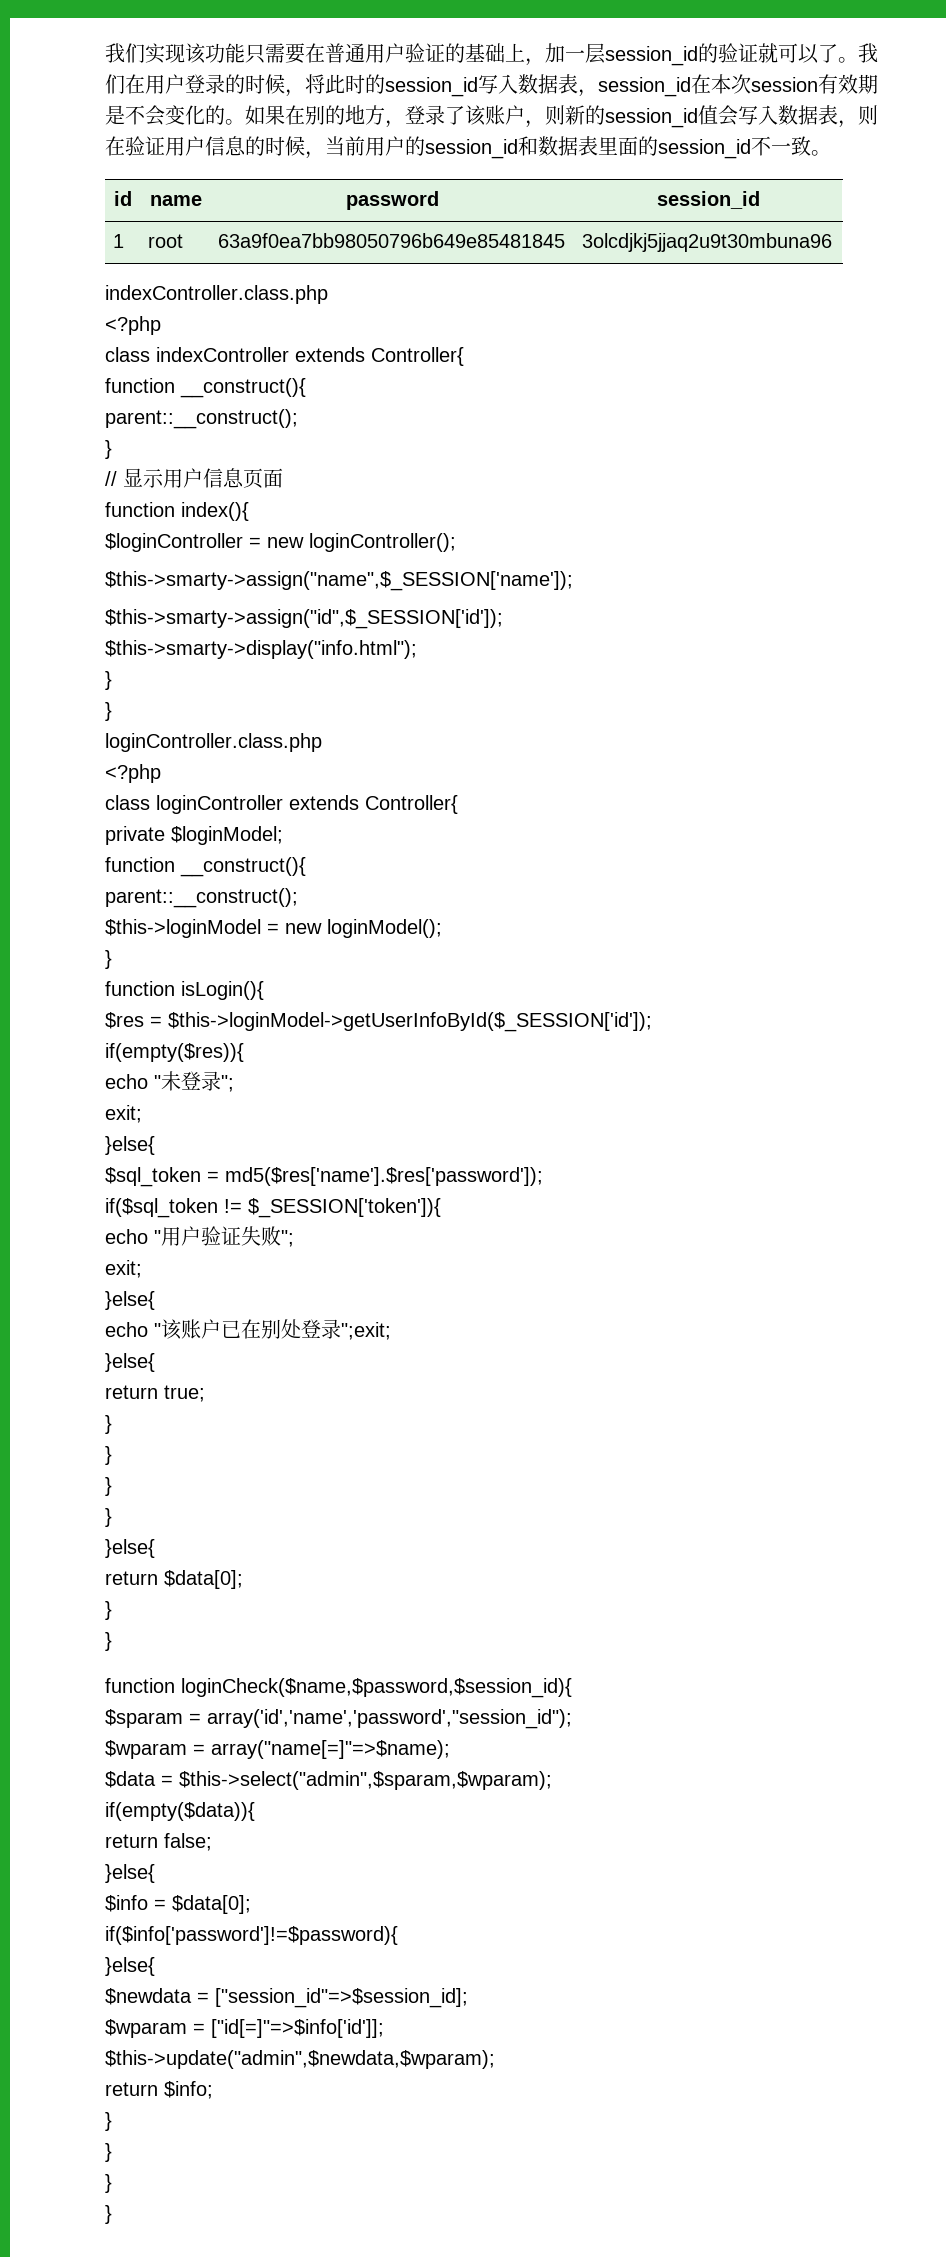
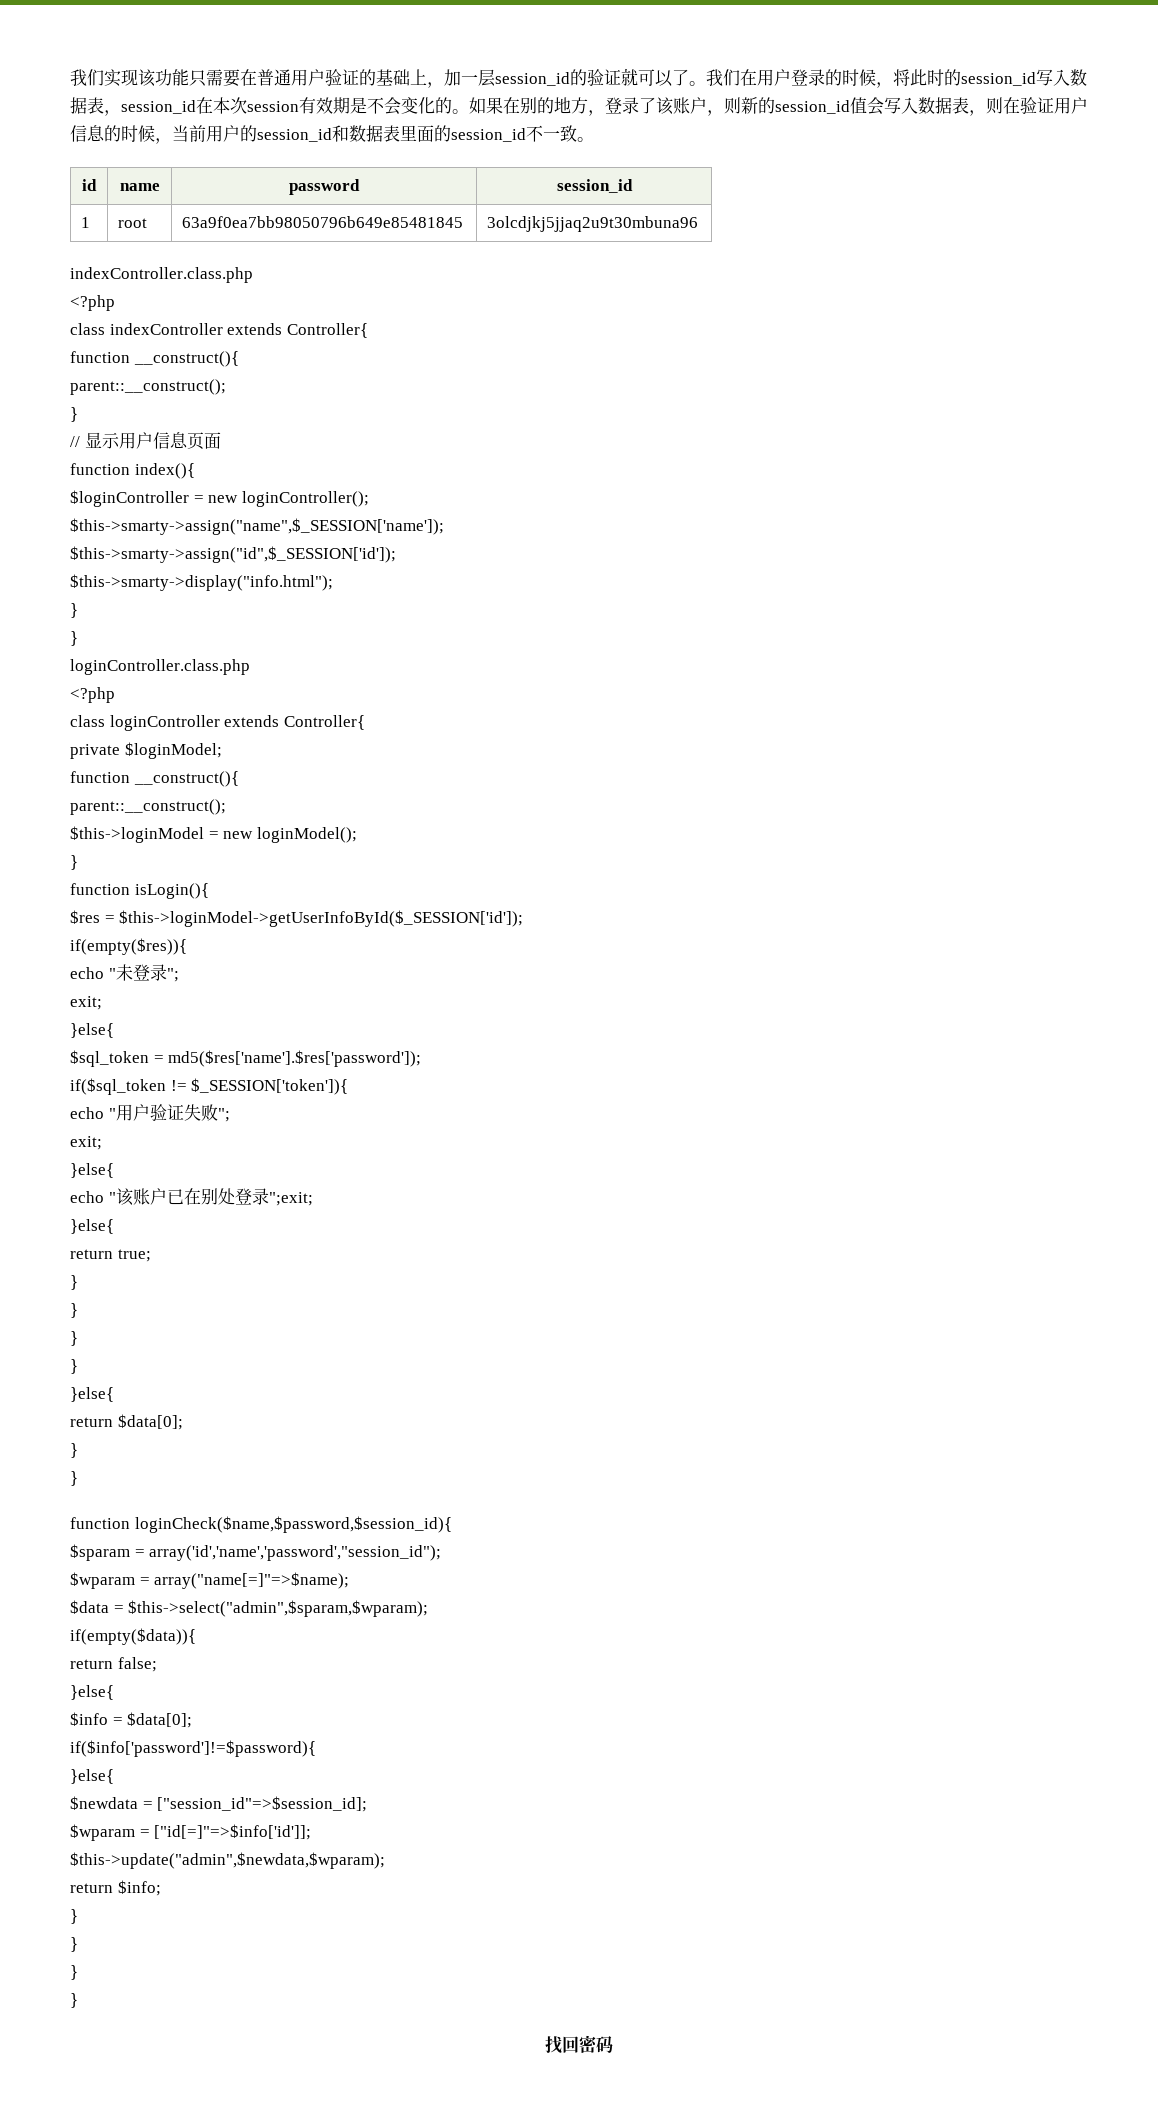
+ 找回密码

